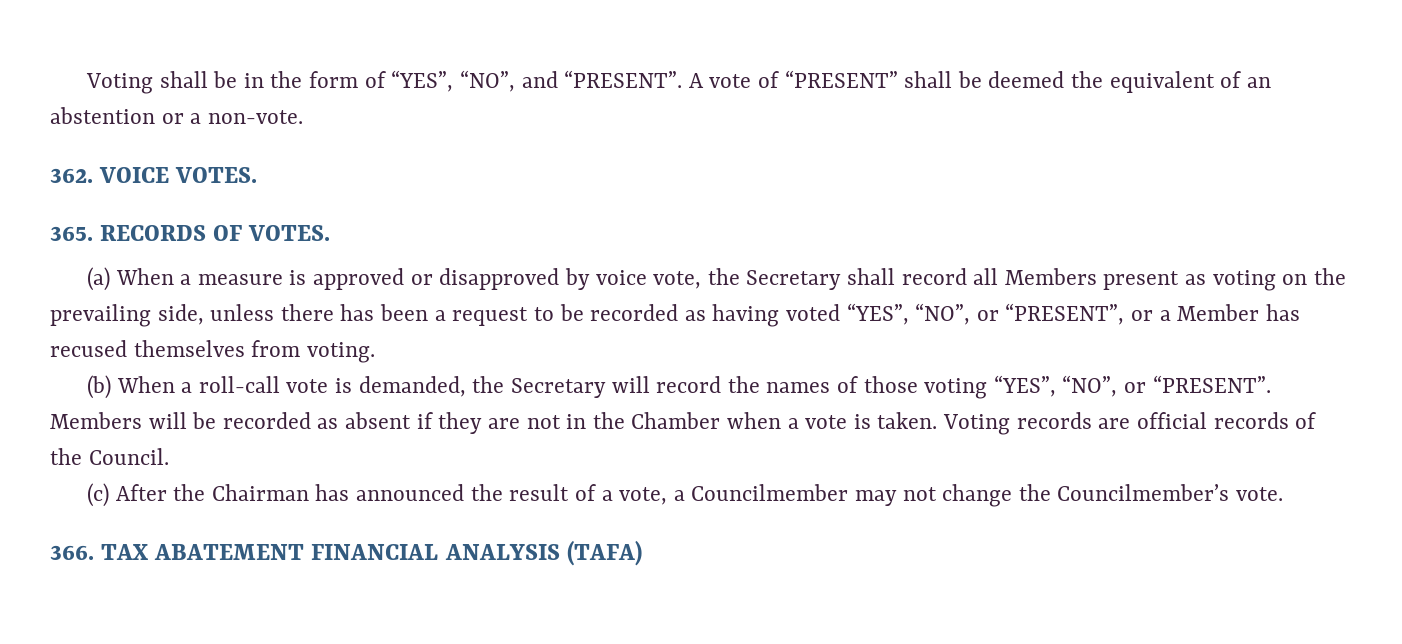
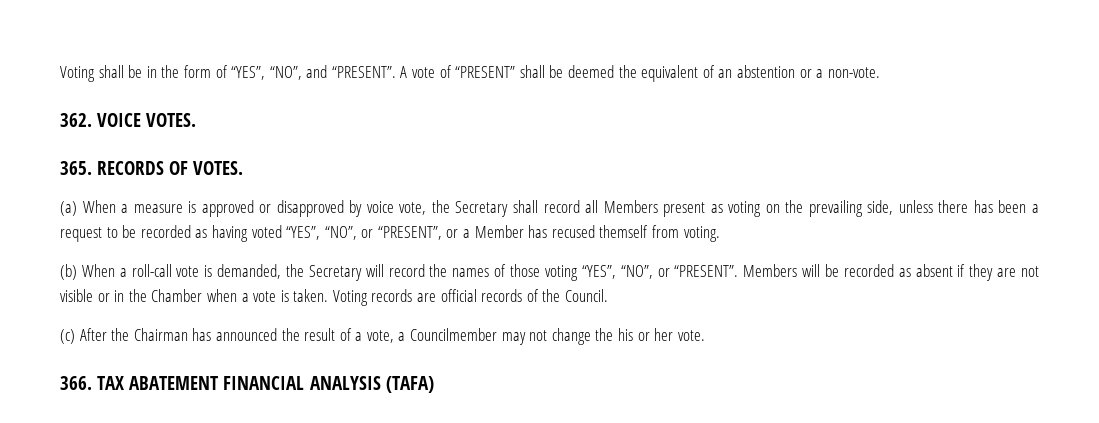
- (a) When a measure is approved or disapproved by voice vote, the Secretary shall record all Members present as voting on the prevailing side, unless there has been a request to be recorded as having voted “YES”, “NO”, or “PRESENT”, or a Member has recused themselves from voting.
+ (a) When a measure is approved or disapproved by voice vote, the Secretary shall record all Members present as voting on the prevailing side, unless there has been a request to be recorded as having voted “YES”, “NO”, or “PRESENT”, or a Member has recused themself from voting.
- Members will be recorded as absent if they are not in the Chamber when a vote is taken.
+ Members will be recorded as absent if they are not visible or in the Chamber when a vote is taken.
- (c) After the Chairman has announced the result of a vote, a Councilmember may not change the Councilmember’s vote.
+ (c) After the Chairman has announced the result of a vote, a Councilmember may not change the his or her vote.

